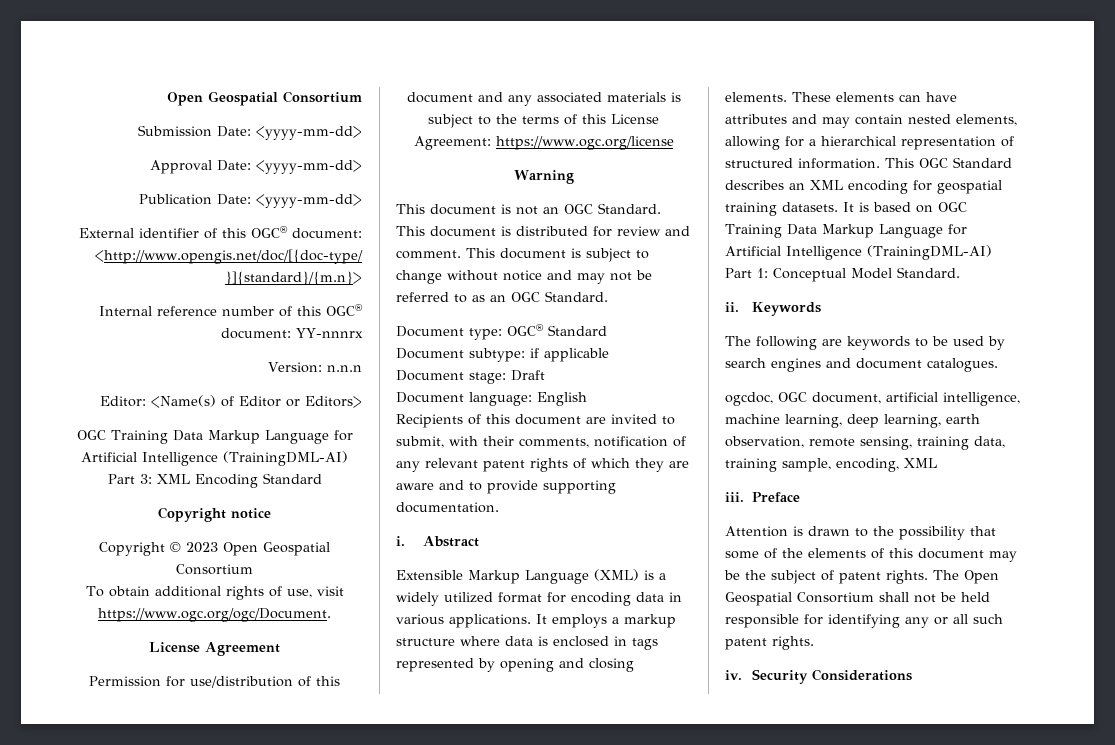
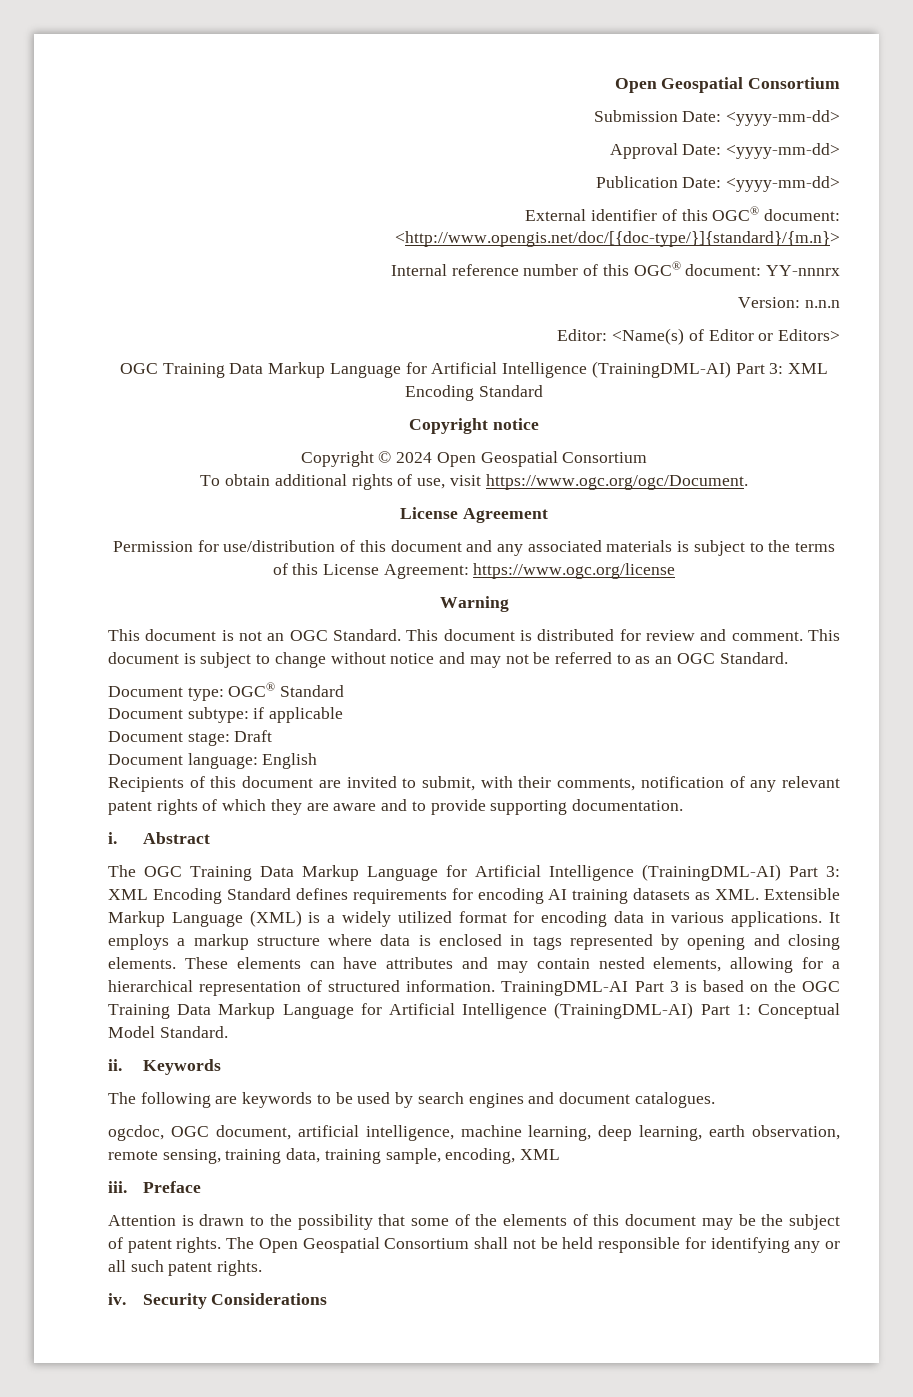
- Copyright © 2023 Open Geospatial Consortium
+ Copyright © 2024 Open Geospatial Consortium
- Extensible Markup Language (XML) is a widely utilized format for encoding data in various applications.
+ The OGC Training Data Markup Language for Artificial Intelligence (TrainingDML-AI) Part 3: XML Encoding Standard defines requirements for encoding AI training datasets as XML. Extensible Markup Language (XML) is a widely utilized format for encoding data in various applications.
- This OGC Standard describes an XML encoding for geospatial training datasets. It is based on OGC Training Data Markup Language for Artificial Intelligence (TrainingDML-AI) Part 1: Conceptual Model Standard.
+ TrainingDML-AI Part 3 is based on the OGC Training Data Markup Language for Artificial Intelligence (TrainingDML-AI) Part 1: Conceptual Model Standard.

